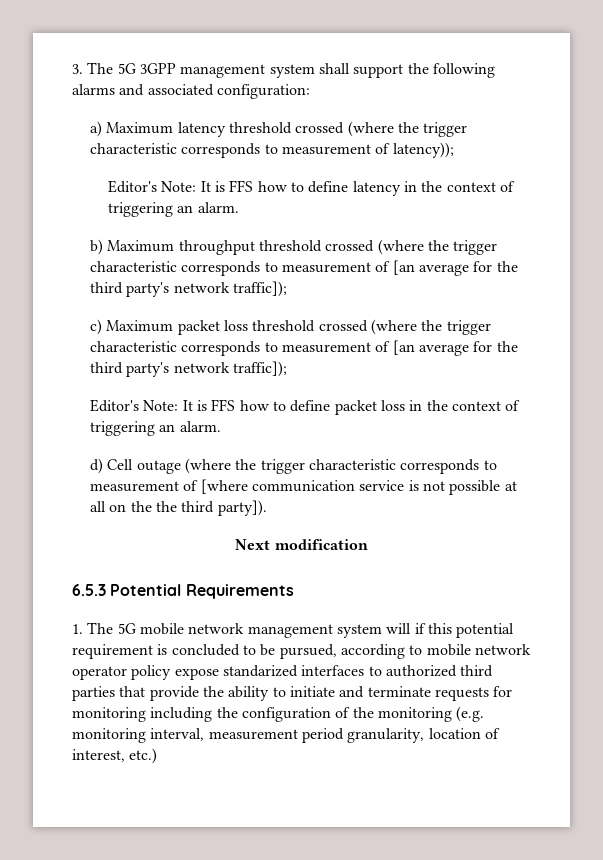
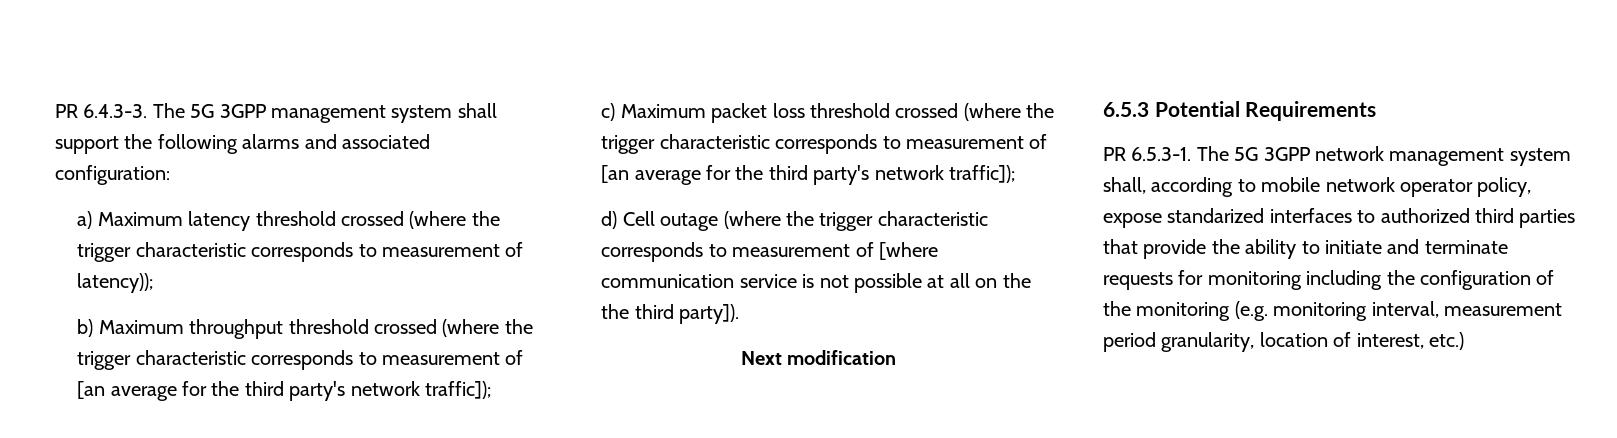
- 3. The 5G 3GPP management system shall support the following alarms and associated configuration:
+ PR 6.4.3-3. The 5G 3GPP management system shall support the following alarms and associated configuration:
- Editor's Note: It is FFS how to define latency in the context of triggering an alarm.
- Editor's Note: It is FFS how to define packet loss in the context of triggering an alarm.
- 1. The 5G mobile network management system will if this potential requirement is concluded to be pursued, according to mobile network operator policy expose standarized interfaces to authorized third parties that provide the ability to initiate and terminate requests for monitoring including the configuration of the monitoring (e.g. monitoring interval, measurement period granularity, location of interest, etc.)
+ PR 6.5.3-1. The 5G 3GPP network management system shall, according to mobile network operator policy, expose standarized interfaces to authorized third parties that provide the ability to initiate and terminate requests for monitoring including the configuration of the monitoring (e.g. monitoring interval, measurement period granularity, location of interest, etc.)

